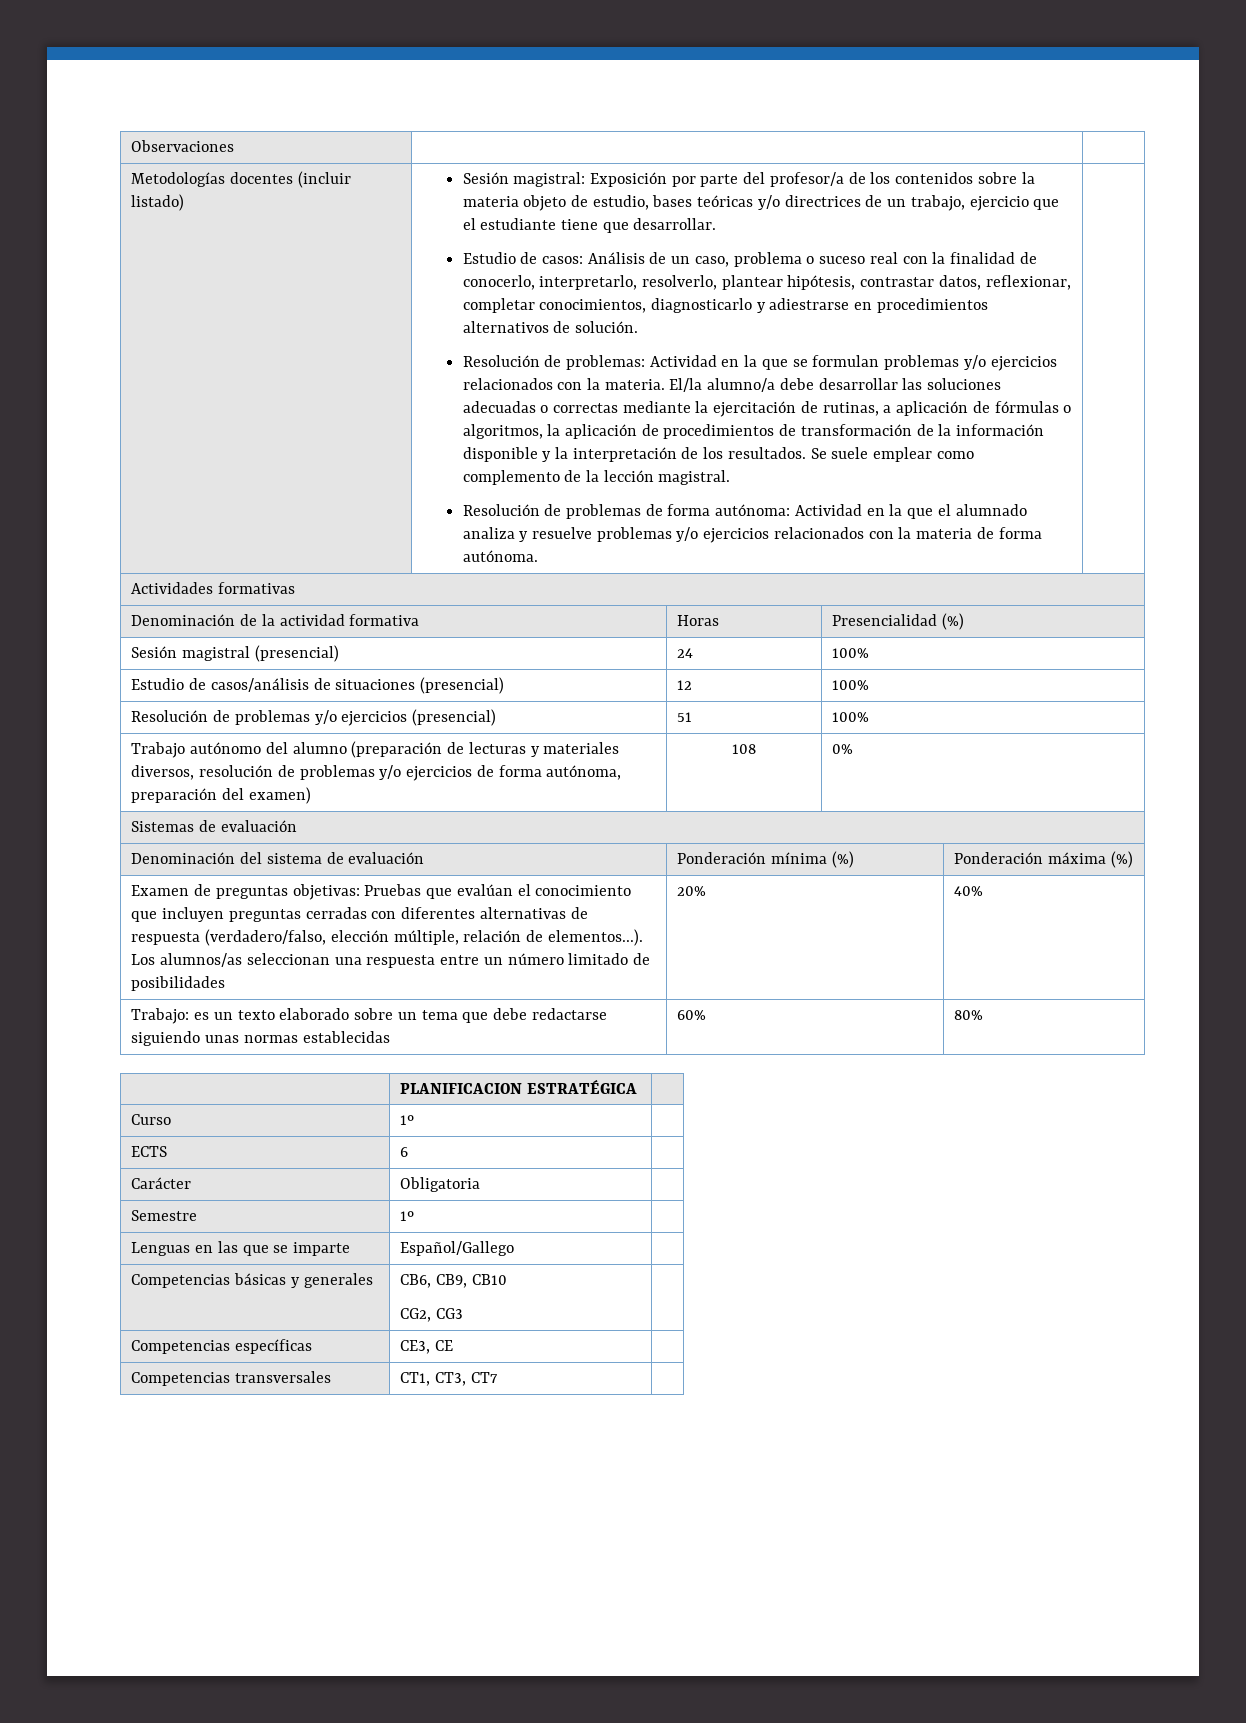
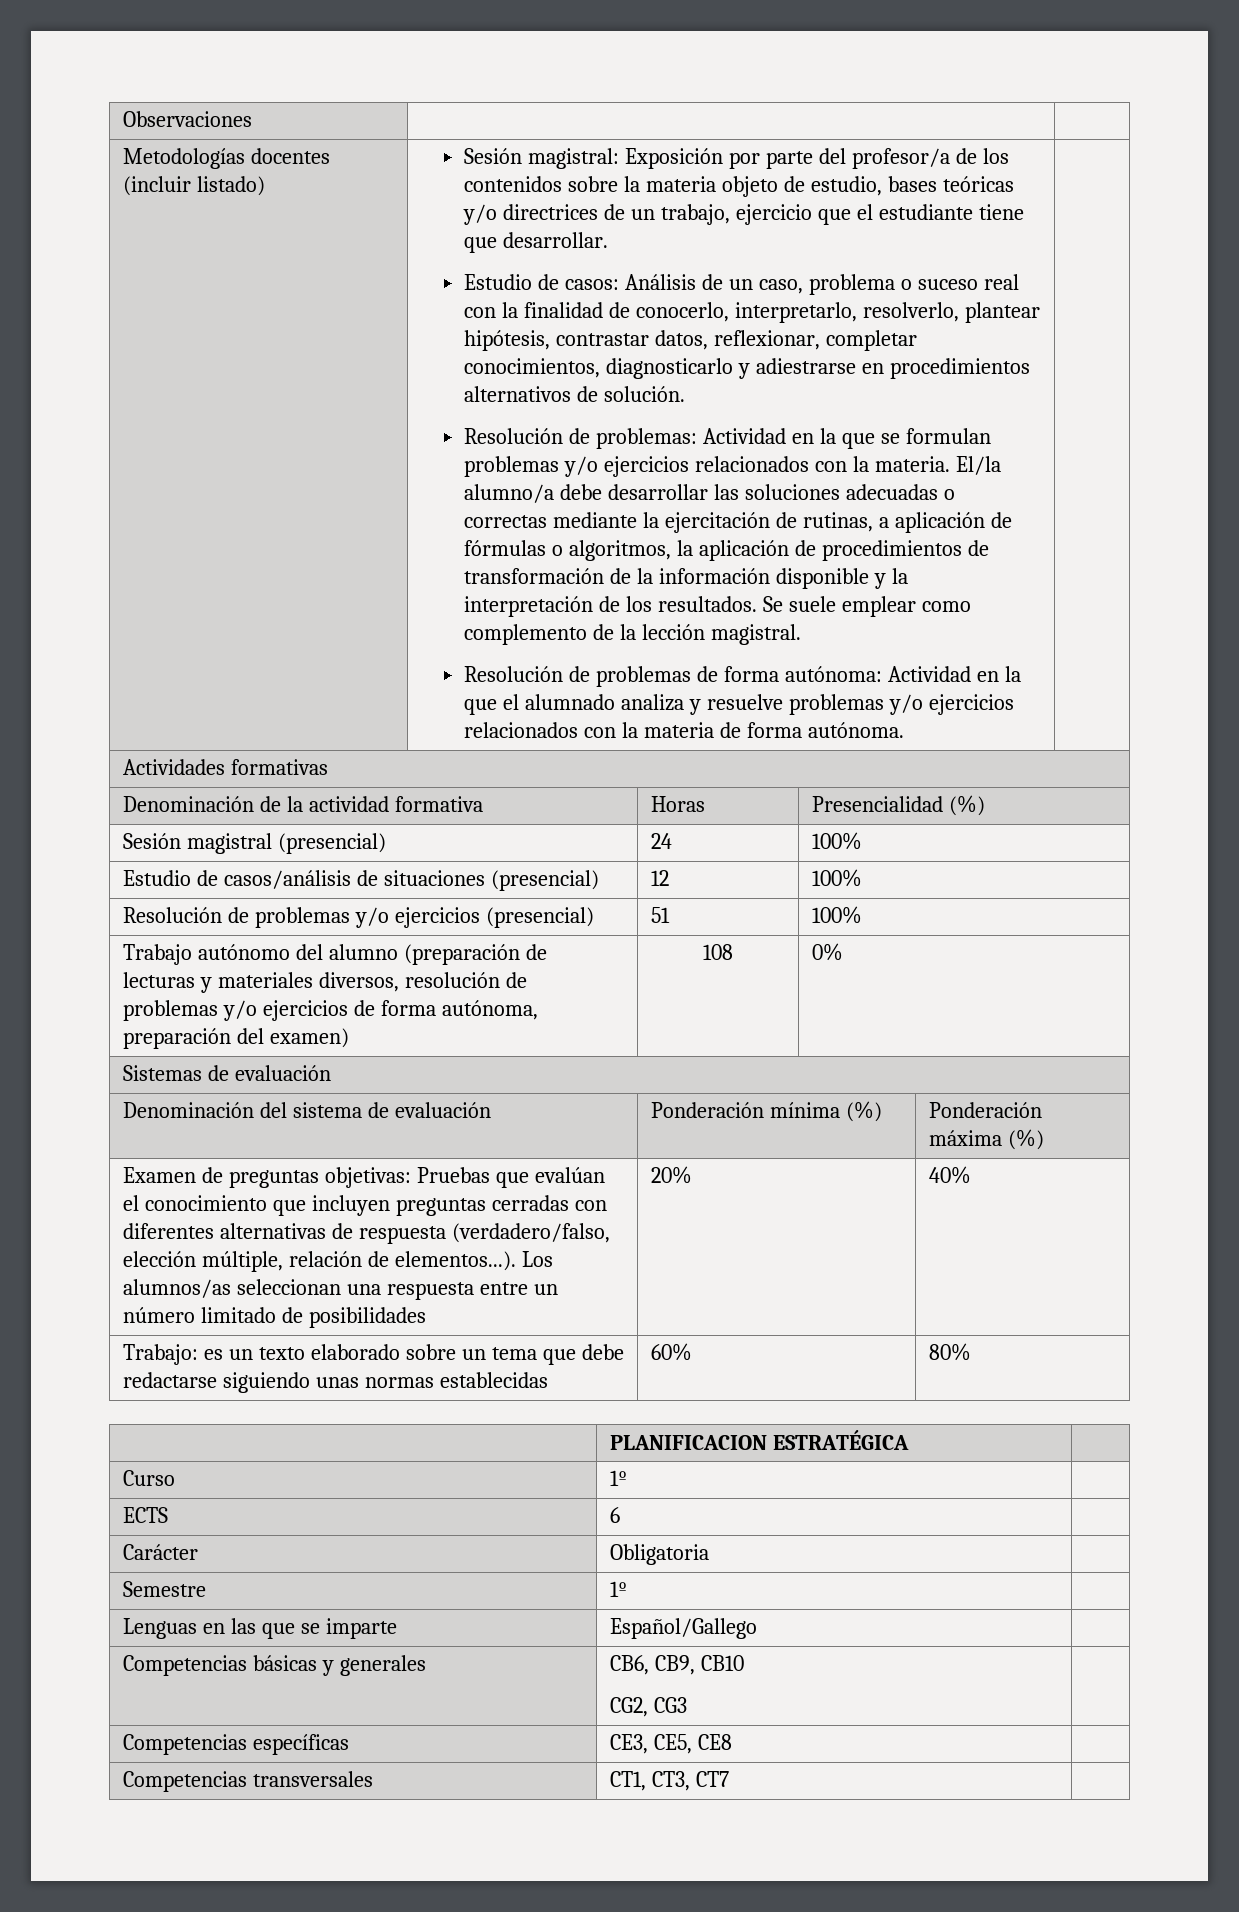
- Competencias específicas | CE3, CE |
+ Competencias específicas | CE3, CE5, CE8 |

